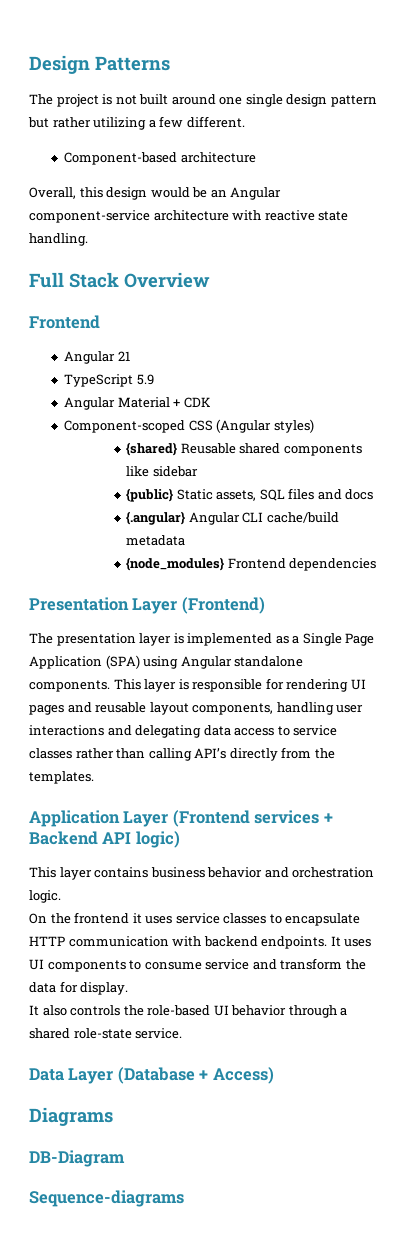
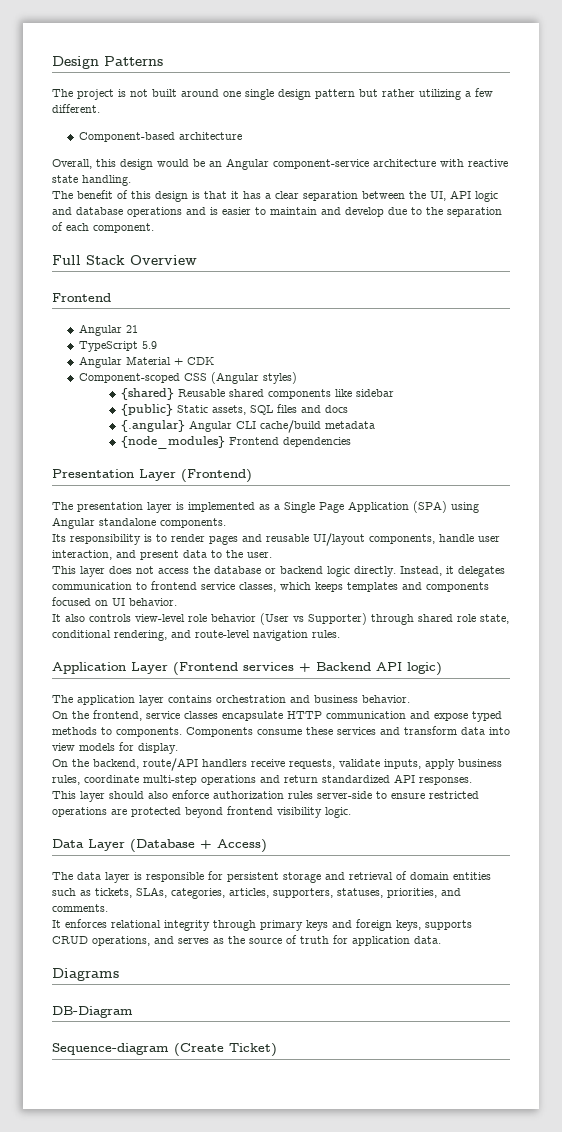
+ The benefit of this design is that it has a clear separation between the UI, API logic and database operations and is easier to maintain and develop due to the separation of each component.
- The presentation layer is implemented as a Single Page Application (SPA) using Angular standalone components. This layer is responsible for rendering UI pages and reusable layout components, handling user interactions and delegating data access to service classes rather than calling API’s directly from the templates.
+ The presentation layer is implemented as a Single Page Application (SPA) using Angular standalone components.
+ Its responsibility is to render pages and reusable UI/layout components, handle user interaction, and present data to the user.
+ This layer does not access the database or backend logic directly. Instead, it delegates communication to frontend service classes, which keeps templates and components focused on UI behavior.
+ It also controls view-level role behavior (User vs Supporter) through shared role state, conditional rendering, and route-level navigation rules.
- This layer contains business behavior and orchestration logic.
- On the frontend it uses service classes to encapsulate HTTP communication with backend endpoints. It uses UI components to consume service and transform the data for display.
- It also controls the role-based UI behavior through a shared role-state service.
+ The application layer contains orchestration and business behavior.
+ On the frontend, service classes encapsulate HTTP communication and expose typed methods to components. Components consume these services and transform data into view models for display.
+ On the backend, route/API handlers receive requests, validate inputs, apply business rules, coordinate multi-step operations and return standardized API responses.
+ This layer should also enforce authorization rules server-side to ensure restricted operations are protected beyond frontend visibility logic.
+ The data layer is responsible for persistent storage and retrieval of domain entities such as tickets, SLAs, categories, articles, supporters, statuses, priorities, and comments.
+ It enforces relational integrity through primary keys and foreign keys, supports CRUD operations, and serves as the source of truth for application data.
- Sequence-diagrams
+ Sequence-diagram (Create Ticket)

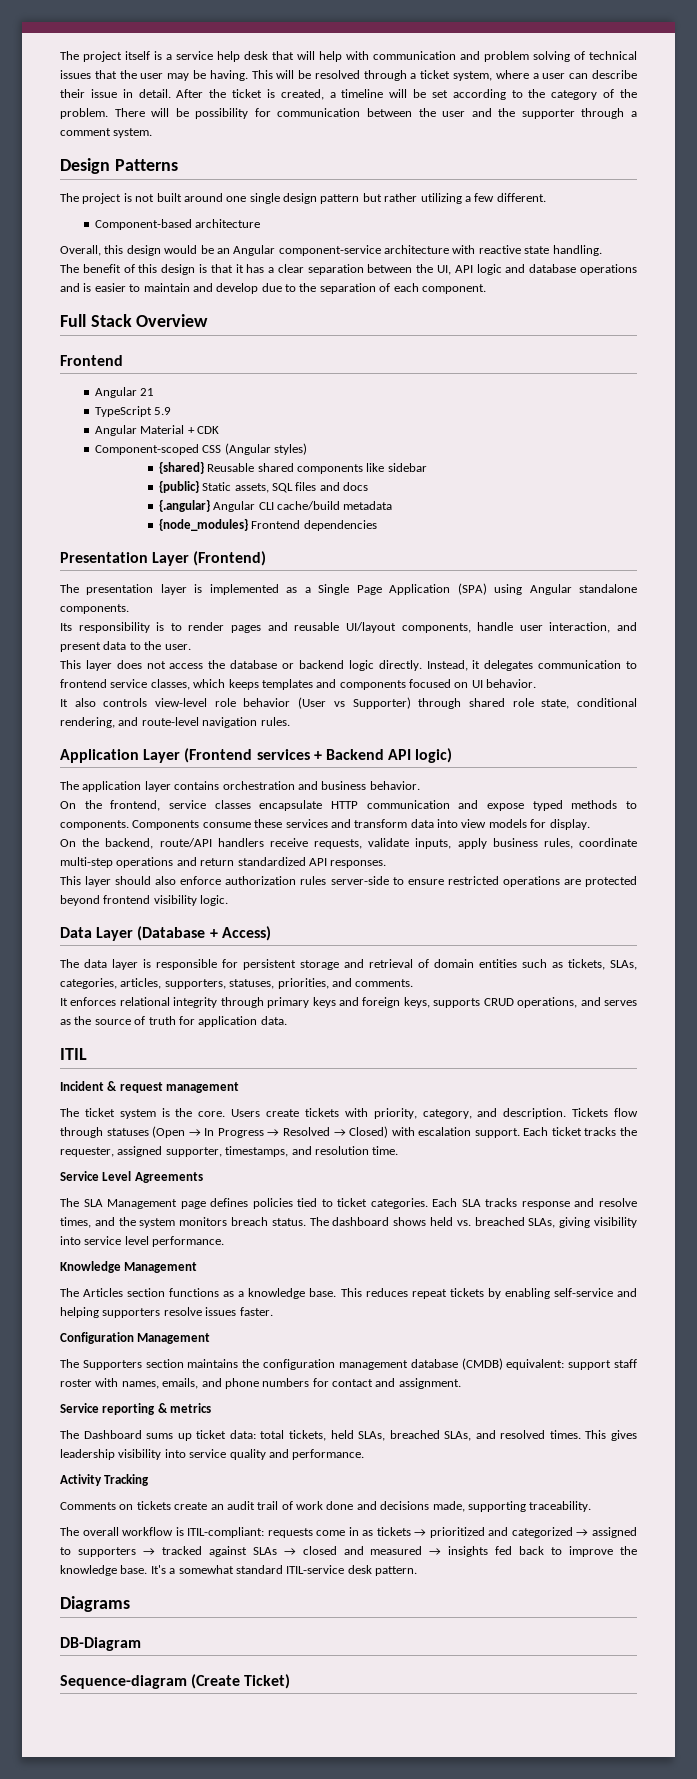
+ The project itself is a service help desk that will help with communication and problem solving of technical issues that the user may be having. This will be resolved through a ticket system, where a user can describe their issue in detail. After the ticket is created, a timeline will be set according to the category of the problem. There will be possibility for communication between the user and the supporter through a comment system.
+ ITIL
+ Incident & request management
+ The ticket system is the core. Users create tickets with priority, category, and description. Tickets flow through statuses (Open → In Progress → Resolved → Closed) with escalation support. Each ticket tracks the requester, assigned supporter, timestamps, and resolution time.
+ Service Level Agreements
+ The SLA Management page defines policies tied to ticket categories. Each SLA tracks response and resolve times, and the system monitors breach status. The dashboard shows held vs. breached SLAs, giving visibility into service level performance.
+ Knowledge Management
+ The Articles section functions as a knowledge base. This reduces repeat tickets by enabling self-service and helping supporters resolve issues faster.
+ Configuration Management
+ The Supporters section maintains the configuration management database (CMDB) equivalent: support staff roster with names, emails, and phone numbers for contact and assignment.
+ Service reporting & metrics
+ The Dashboard sums up ticket data: total tickets, held SLAs, breached SLAs, and resolved times. This gives leadership visibility into service quality and performance.
+ Activity Tracking
+ Comments on tickets create an audit trail of work done and decisions made, supporting traceability.
+ The overall workflow is ITIL-compliant: requests come in as tickets → prioritized and categorized → assigned to supporters → tracked against SLAs → closed and measured → insights fed back to improve the knowledge base. It's a somewhat standard ITIL-service desk pattern.

